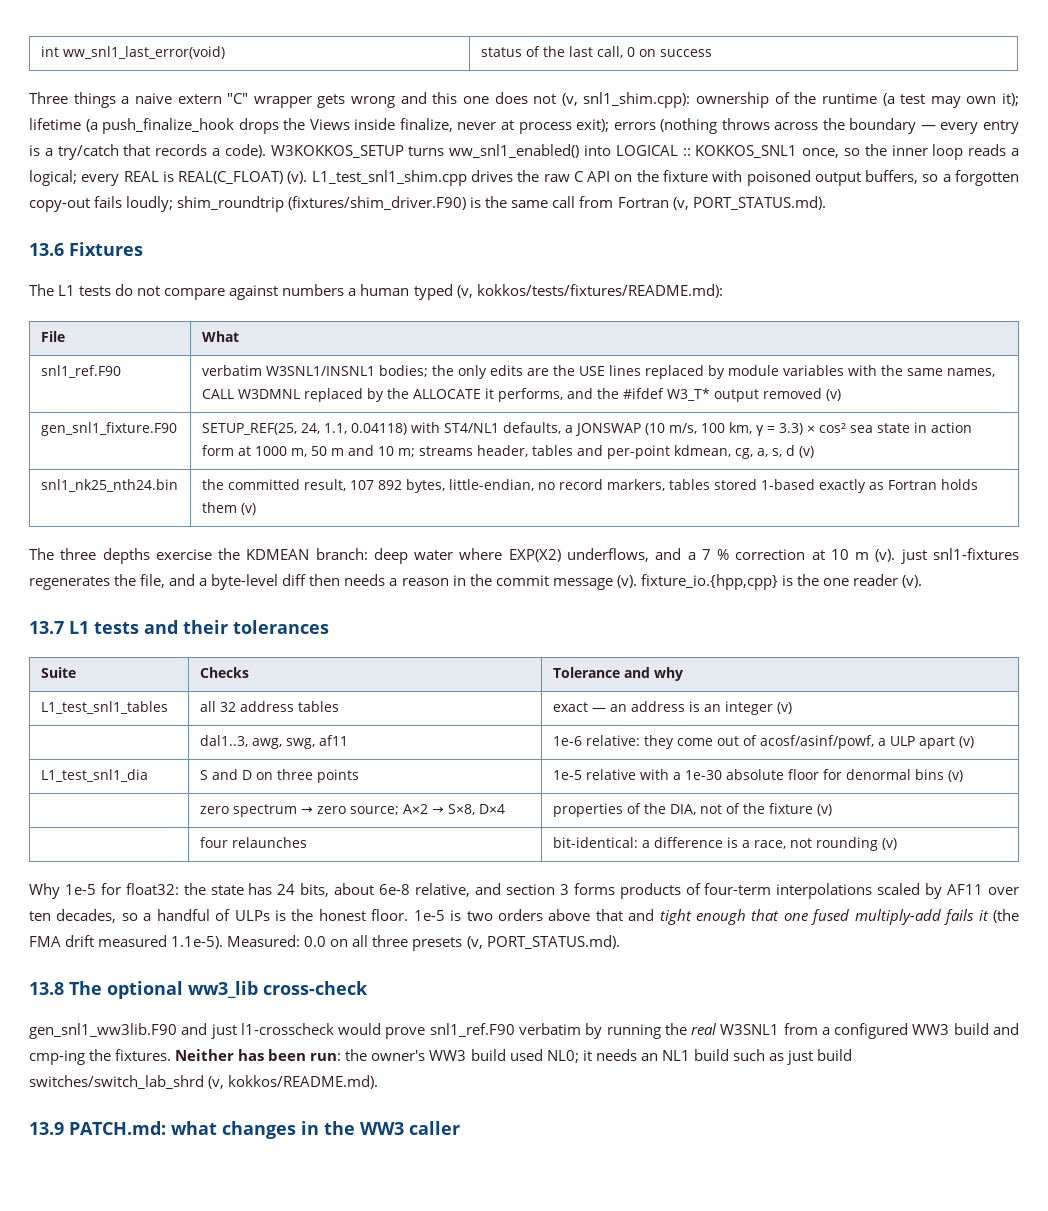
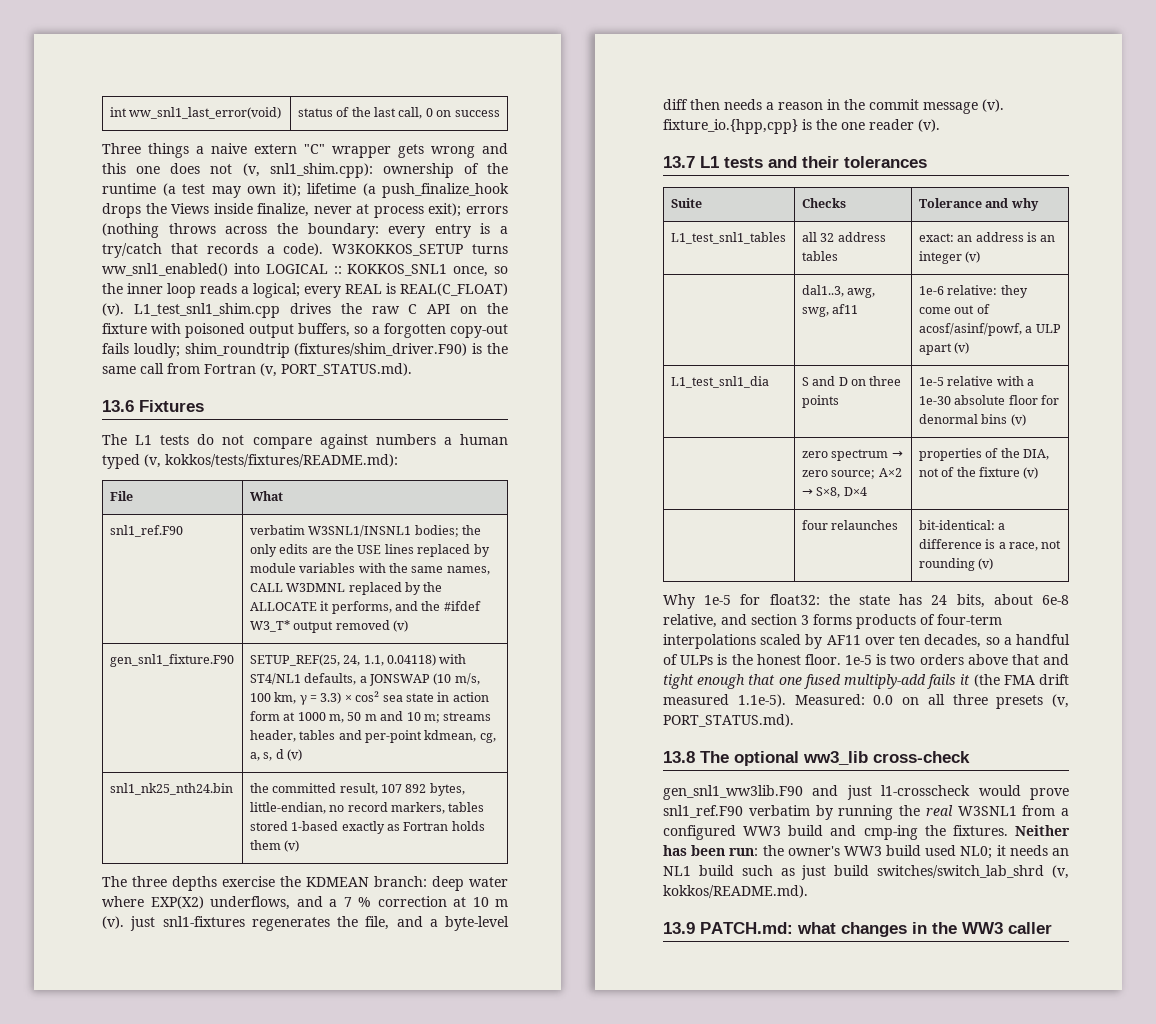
- Three things a naive extern "C" wrapper gets wrong and this one does not (v, snl1_shim.cpp): ownership of the runtime (a test may own it); lifetime (a push_finalize_hook drops the Views inside finalize, never at process exit); errors (nothing throws across the boundary — every entry is a try/catch that records a code).
+ Three things a naive extern "C" wrapper gets wrong and this one does not (v, snl1_shim.cpp): ownership of the runtime (a test may own it); lifetime (a push_finalize_hook drops the Views inside finalize, never at process exit); errors (nothing throws across the boundary: every entry is a try/catch that records a code).
- L1_test_snl1_tables | all 32 address tables | exact — an address is an integer (v)
+ L1_test_snl1_tables | all 32 address tables | exact: an address is an integer (v)

